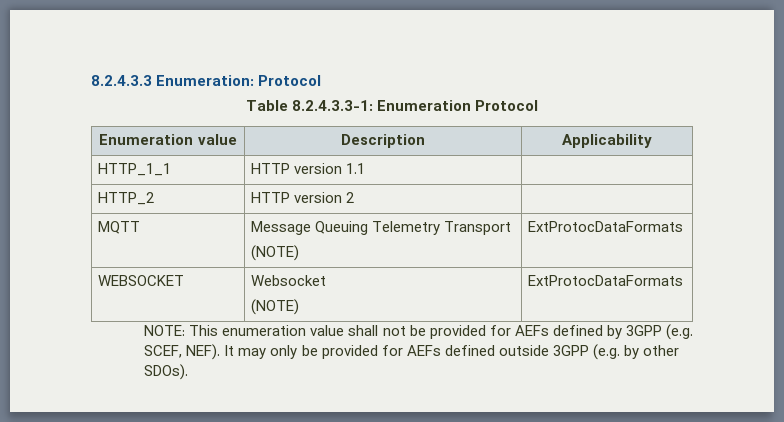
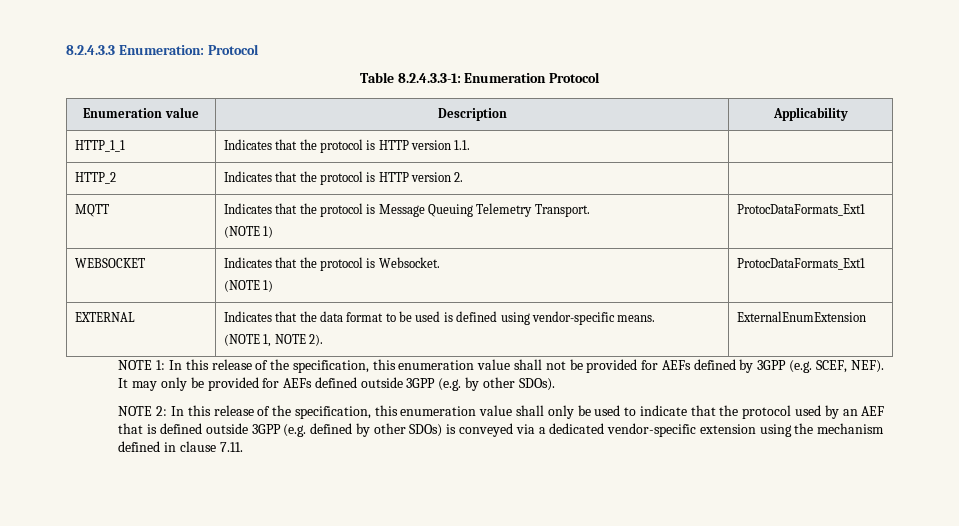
- HTTP_1_1 | HTTP version 1.1 |
+ HTTP_1_1 | Indicates that the protocol is HTTP version 1.1. |
- HTTP_2 | HTTP version 2 |
+ HTTP_2 | Indicates that the protocol is HTTP version 2. |
- MQTT | Message Queuing Telemetry Transport
- (NOTE) | ExtProtocDataFormats
- WEBSOCKET | Websocket
- (NOTE) | ExtProtocDataFormats
- NOTE: This enumeration value shall not be provided for AEFs defined by 3GPP (e.g. SCEF, NEF).
+ MQTT | Indicates that the protocol is Message Queuing Telemetry Transport.
+ (NOTE 1) | ProtocDataFormats_Ext1
+ WEBSOCKET | Indicates that the protocol is Websocket.
+ (NOTE 1) | ProtocDataFormats_Ext1
+ EXTERNAL | Indicates that the data format to be used is defined using vendor-specific means.
+ (NOTE 1, NOTE 2). | ExternalEnumExtension
+ NOTE 1: In this release of the specification, this enumeration value shall not be provided for AEFs defined by 3GPP (e.g. SCEF, NEF).
+ NOTE 2: In this release of the specification, this enumeration value shall only be used to indicate that the protocol used by an AEF that is defined outside 3GPP (e.g. defined by other SDOs) is conveyed via a dedicated vendor-specific extension using the mechanism defined in clause 7.11.

